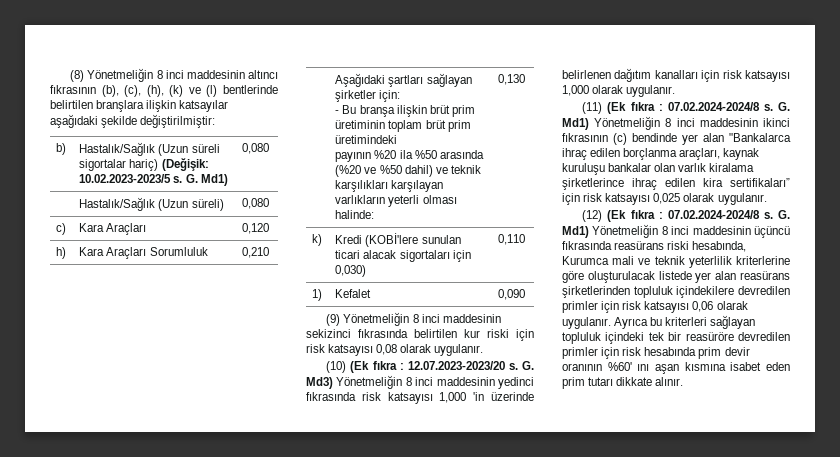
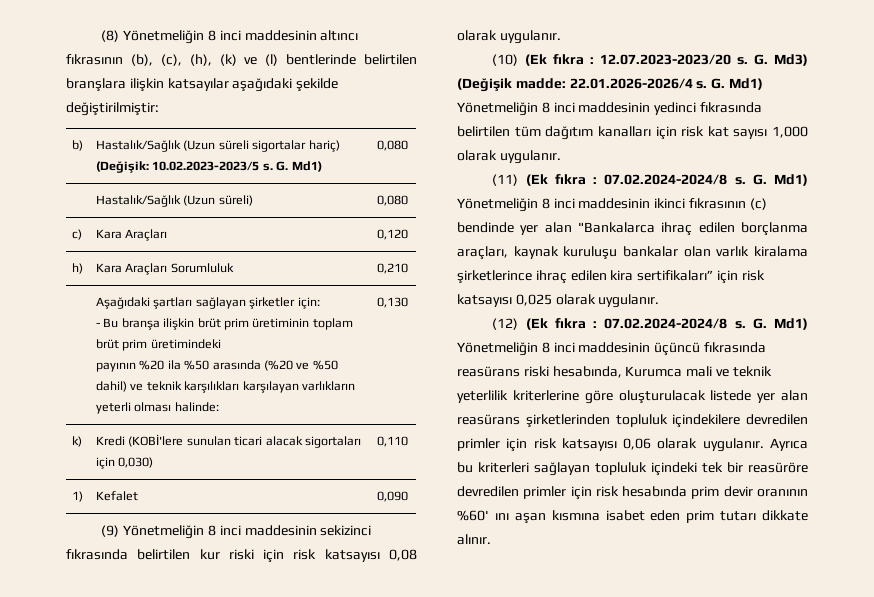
- G. Md3) Yönetmeliğin 8 inci maddesinin yedinci fıkrasında risk katsayısı 1,000 'in üzerinde belirlenen dağıtım kanalları için risk katsayısı 1,000 olarak uygulanır.
+ G. Md3) (Değişik madde: 22.01.2026-2026/4 s. G. Md1) Yönetmeliğin 8 inci maddesinin yedinci fıkrasında belirtilen tüm dağıtım kanalları için risk kat sayısı 1,000 olarak uygulanır.

